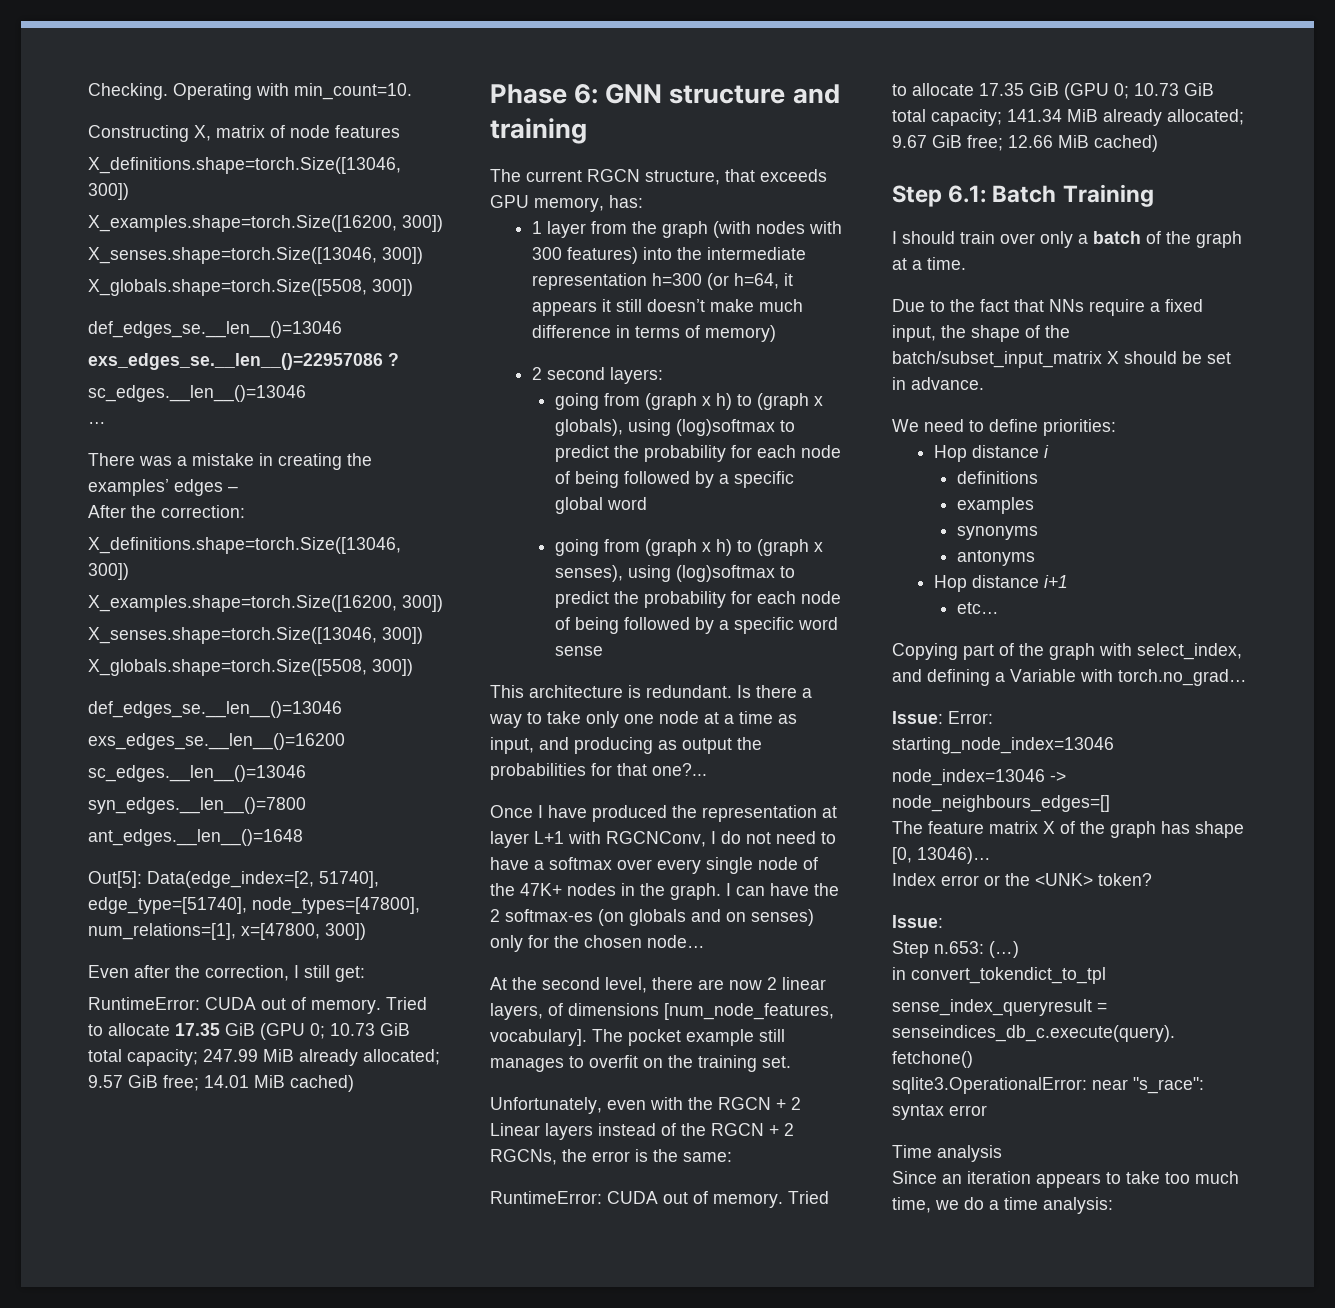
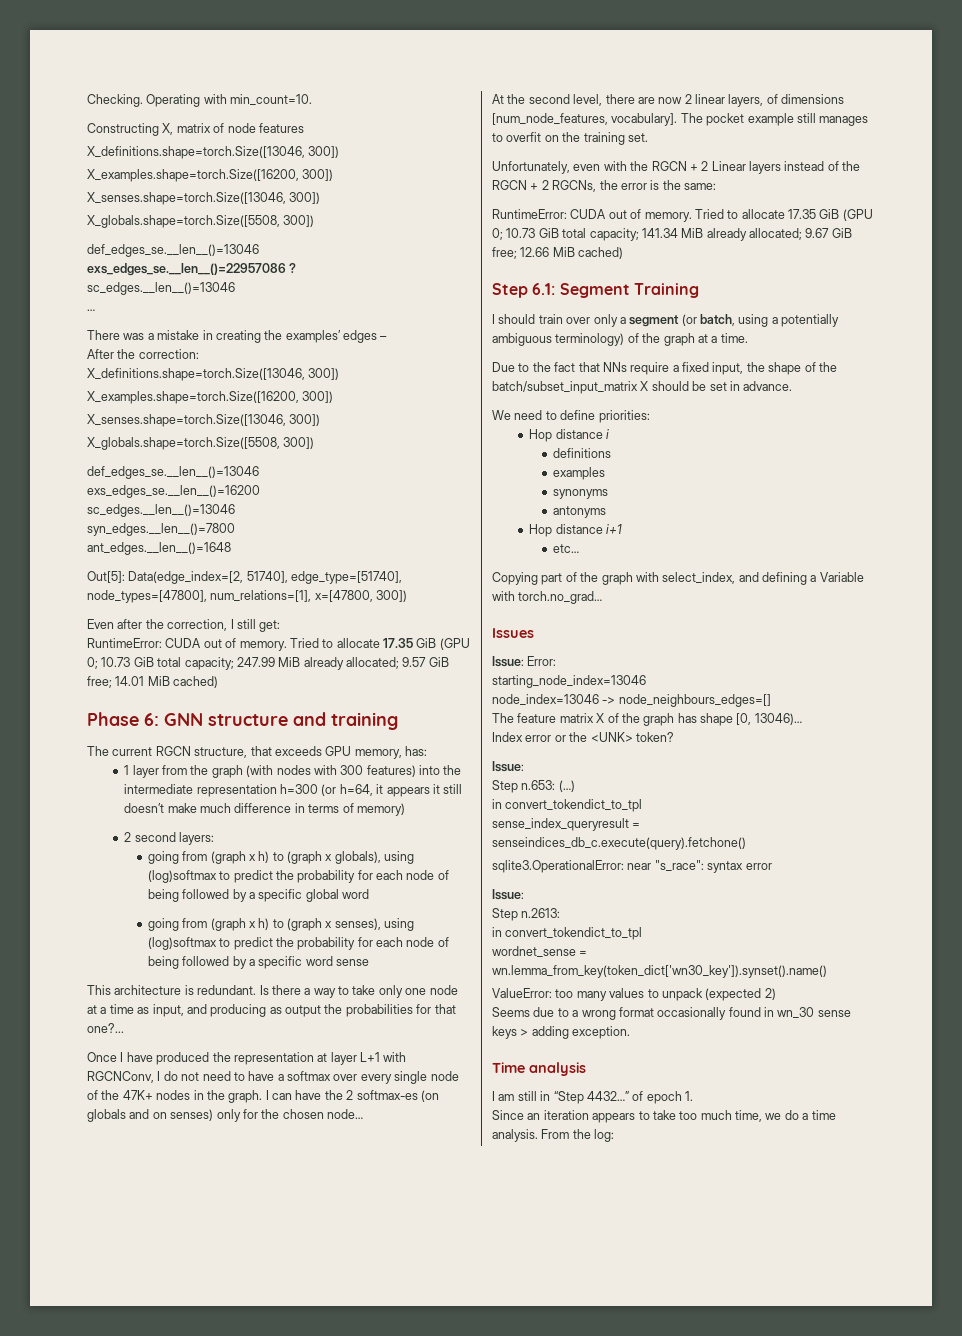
- Step 6.1: Batch Training
+ Step 6.1: Segment Training
- I should train over only a batch of the graph at a time.
+ I should train over only a segment (or batch, using a potentially ambiguous terminology) of the graph at a time.
+ Issues
  sqlite3.OperationalError: near "s_race": syntax error
+ Issue:
+ Step n.2613:
+ in convert_tokendict_to_tpl
+ wordnet_sense = wn.lemma_from_key(token_dict['wn30_key']).synset().name()
+ ValueError: too many values to unpack (expected 2)
+ Seems due to a wrong format occasionally found in wn_30 sense keys > adding exception.
  Time analysis
+ I am still in “Step 4432…” of epoch 1.
- Since an iteration appears to take too much time, we do a time analysis:
+ Since an iteration appears to take too much time, we do a time analysis. From the log:

